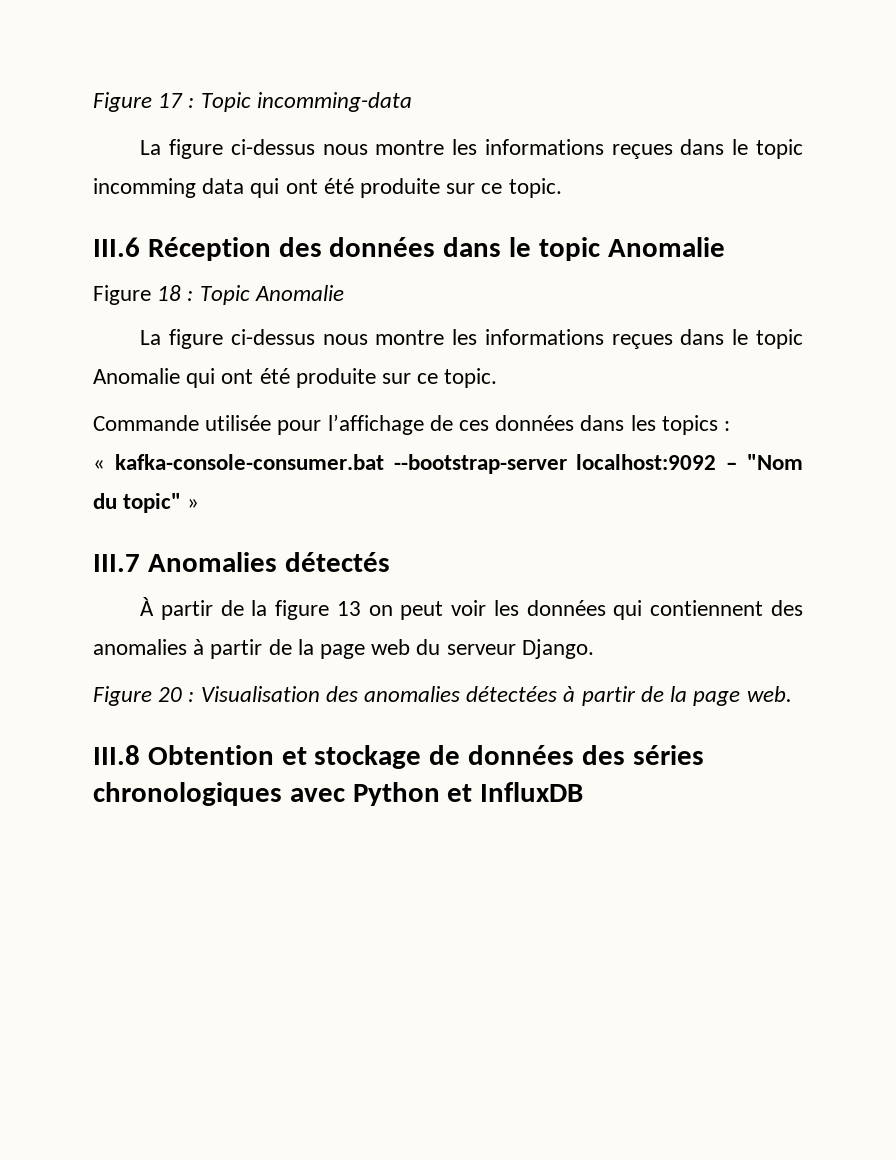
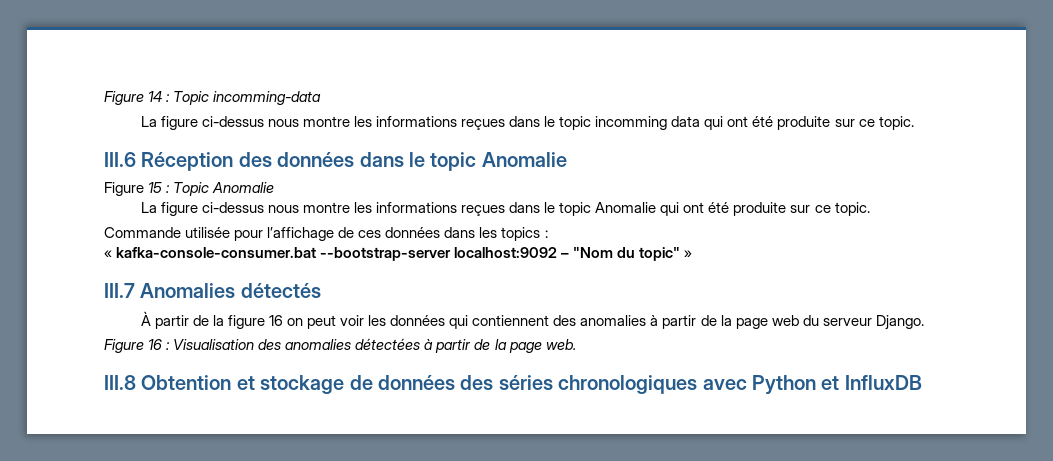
- Figure 17 : Topic incomming-data
+ Figure 14 : Topic incomming-data
- Figure 18 : Topic Anomalie
+ Figure 15 : Topic Anomalie
- À partir de la figure 13 on peut voir les données qui contiennent des anomalies à partir de la page web du serveur Django.
+ À partir de la figure 16 on peut voir les données qui contiennent des anomalies à partir de la page web du serveur Django.
- Figure 20 : Visualisation des anomalies détectées à partir de la page web.
+ Figure 16 : Visualisation des anomalies détectées à partir de la page web.

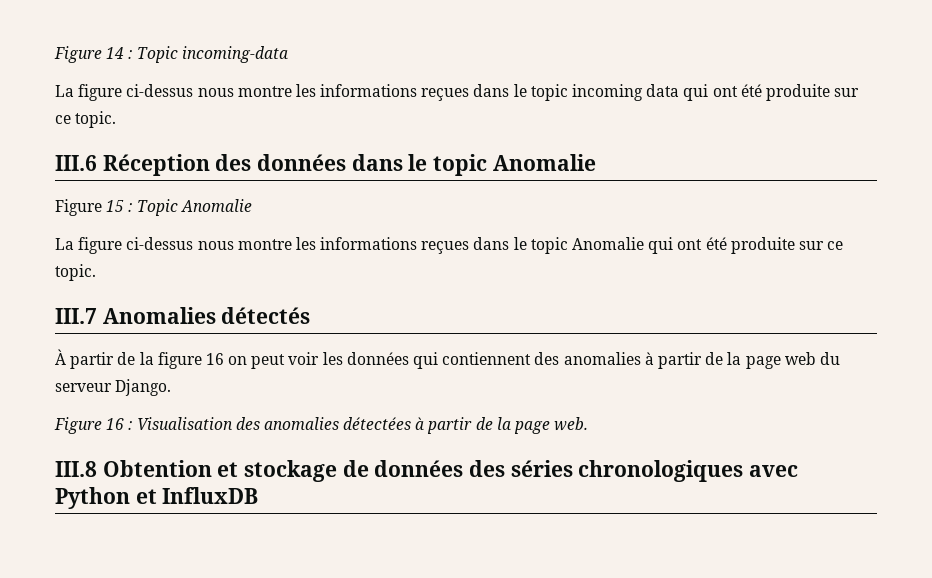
- Figure 14 : Topic incomming-data
+ Figure 14 : Topic incoming-data
- La figure ci-dessus nous montre les informations reçues dans le topic incomming data qui ont été produite sur ce topic.
+ La figure ci-dessus nous montre les informations reçues dans le topic incoming data qui ont été produite sur ce topic.
- Commande utilisée pour l’affichage de ces données dans les topics :
- « kafka-console-consumer.bat --bootstrap-server localhost:9092 – "Nom du topic" »

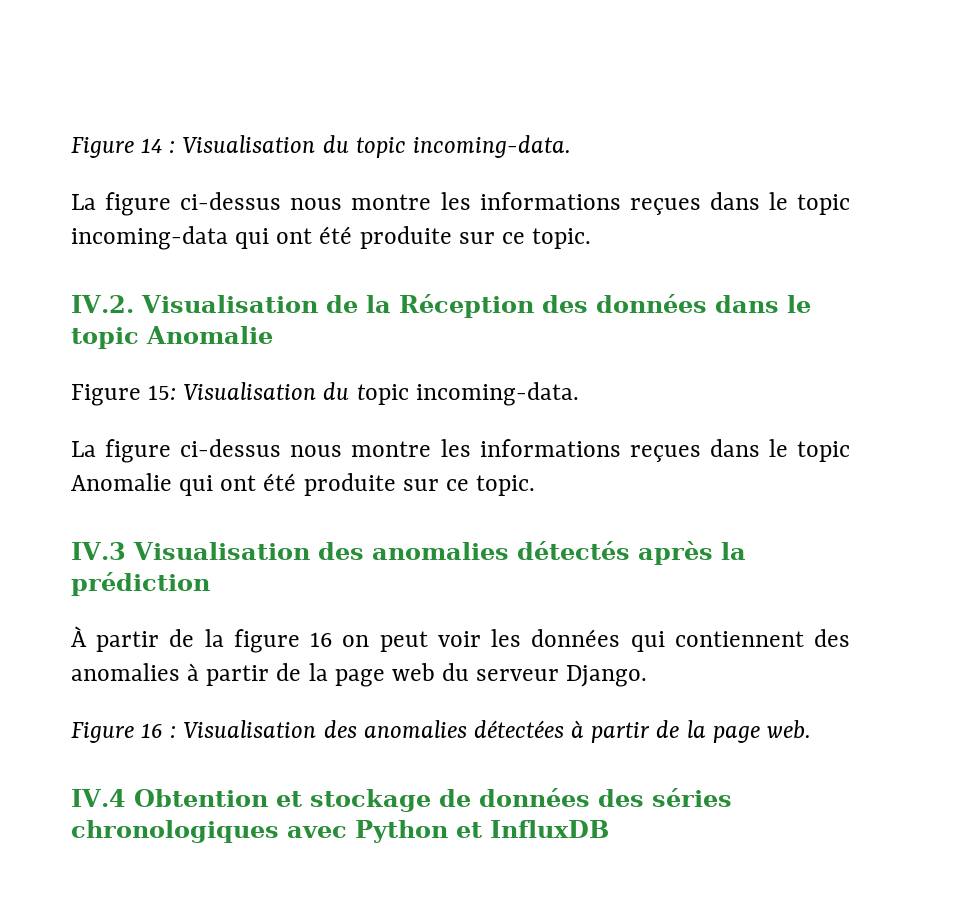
- Figure 14 : Topic incoming-data
+ Figure 14 : Visualisation du topic incoming-data.
- La figure ci-dessus nous montre les informations reçues dans le topic incoming data qui ont été produite sur ce topic.
- III.6 Réception des données dans le topic Anomalie
+ La figure ci-dessus nous montre les informations reçues dans le topic incoming-data qui ont été produite sur ce topic.
+ IV.2. Visualisation de la Réception des données dans le topic Anomalie
- Figure 15 : Topic Anomalie
+ Figure 15: Visualisation du topic incoming-data.
- III.7 Anomalies détectés
+ IV.3 Visualisation des anomalies détectés après la prédiction
- III.8 Obtention et stockage de données des séries chronologiques avec Python et InfluxDB
+ IV.4 Obtention et stockage de données des séries chronologiques avec Python et InfluxDB

